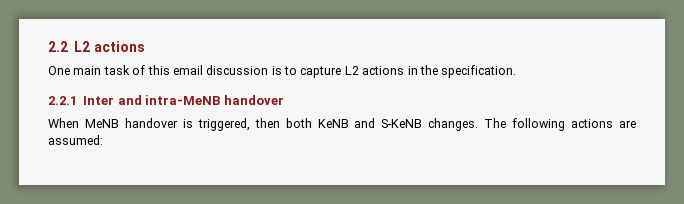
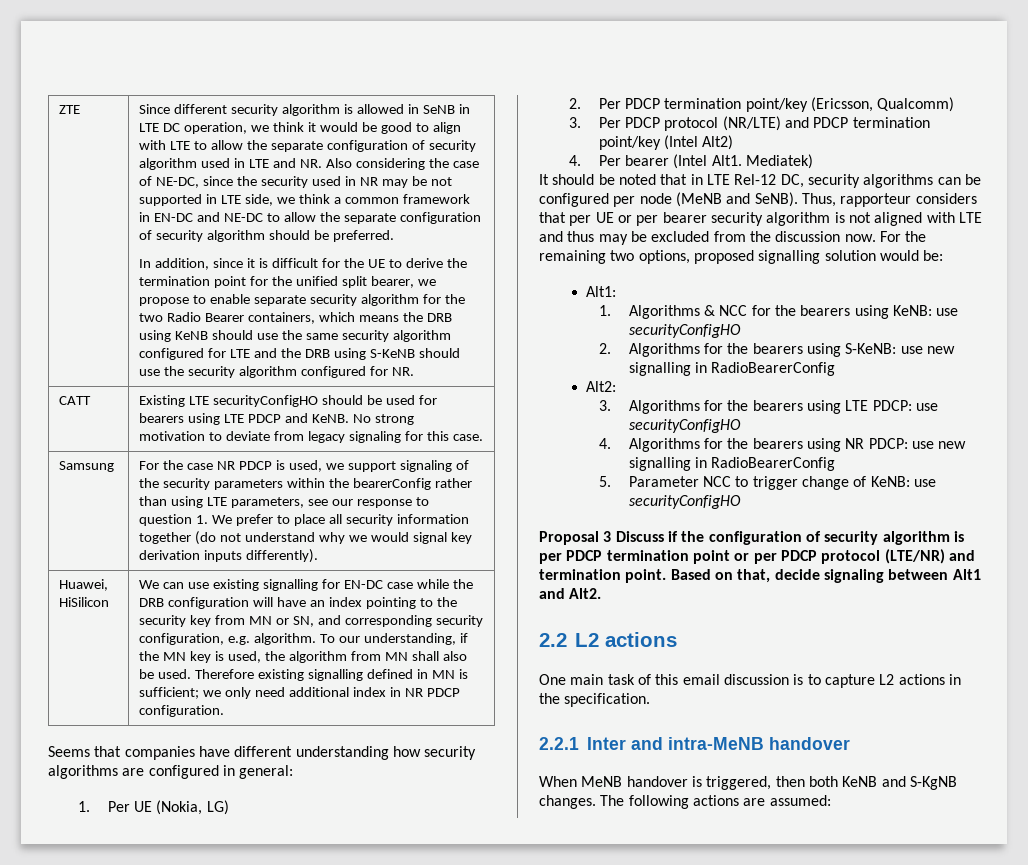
+ ZTE | Since different security algorithm is allowed in SeNB in LTE DC operation, we think it would be good to align with LTE to allow the separate configuration of security algorithm used in LTE and NR. Also considering the case of NE-DC, since the security used in NR may be not supported in LTE side, we think a common framework in EN-DC and NE-DC to allow the separate configuration of security algorithm should be preferred.
+ In addition, since it is difficult for the UE to derive the termination point for the unified split bearer, we propose to enable separate security algorithm for the two Radio Bearer containers, which means the DRB using KeNB should use the same security algorithm configured for LTE and the DRB using S-KeNB should use the security algorithm configured for NR.
+ CATT | Existing LTE securityConfigHO should be used for bearers using LTE PDCP and KeNB. No strong motivation to deviate from legacy signaling for this case.
+ Samsung | For the case NR PDCP is used, we support signaling of the security parameters within the bearerConfig rather than using LTE parameters, see our response to question 1. We prefer to place all security information together (do not understand why we would signal key derivation inputs differently).
+ Huawei, HiSilicon | We can use existing signalling for EN-DC case while the DRB configuration will have an index pointing to the security key from MN or SN, and corresponding security configuration, e.g. algorithm. To our understanding, if the MN key is used, the algorithm from MN shall also be used. Therefore existing signalling defined in MN is sufficient; we only need additional index in NR PDCP configuration.
+ Seems that companies have different understanding how security algorithms are configured in general:
+ 1. Per UE (Nokia, LG)
+ 2. Per PDCP termination point/key (Ericsson, Qualcomm)
+ 3. Per PDCP protocol (NR/LTE) and PDCP termination point/key (Intel Alt2)
+ 4. Per bearer (Intel Alt1. Mediatek)
+ It should be noted that in LTE Rel-12 DC, security algorithms can be configured per node (MeNB and SeNB). Thus, rapporteur considers that per UE or per bearer security algorithm is not aligned with LTE and thus may be excluded from the discussion now. For the remaining two options, proposed signalling solution would be:
+ Alt1:
+ 1. Algorithms & NCC for the bearers using KeNB: use securityConfigHO
+ 2. Algorithms for the bearers using S-KeNB: use new signalling in RadioBearerConfig
+ Alt2:
+ 3. Algorithms for the bearers using LTE PDCP: use securityConfigHO
+ 4. Algorithms for the bearers using NR PDCP: use new signalling in RadioBearerConfig
+ 5. Parameter NCC to trigger change of KeNB: use securityConfigHO
+ Proposal 3 Discuss if the configuration of security algorithm is per PDCP termination point or per PDCP protocol (LTE/NR) and termination point. Based on that, decide signaling between Alt1 and Alt2.
- When MeNB handover is triggered, then both KeNB and S-KeNB changes.
+ When MeNB handover is triggered, then both KeNB and S-KgNB changes.

